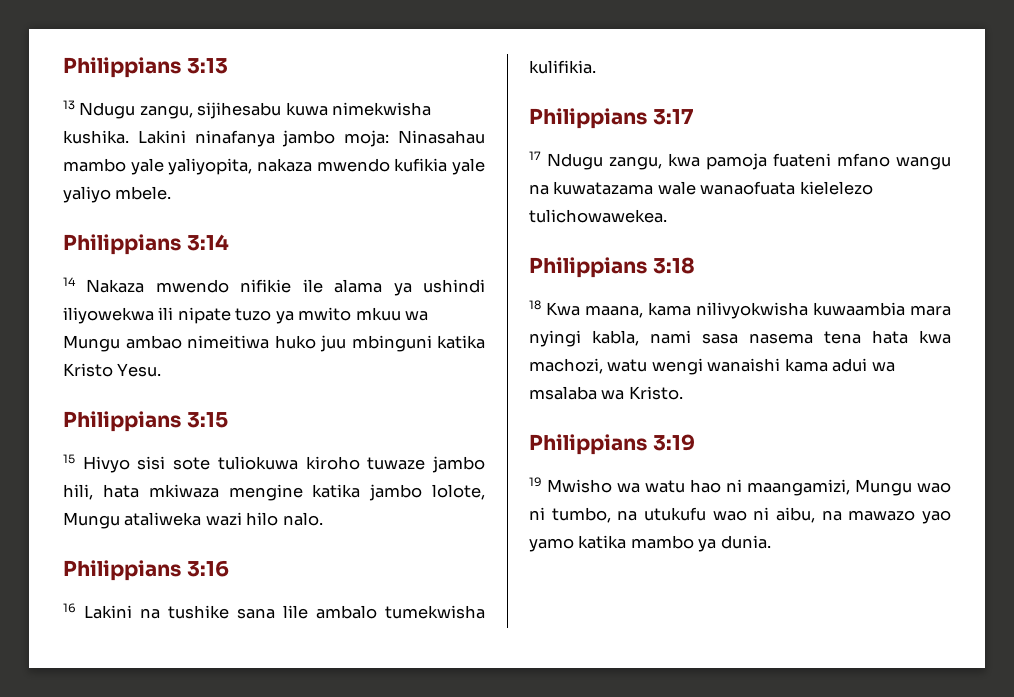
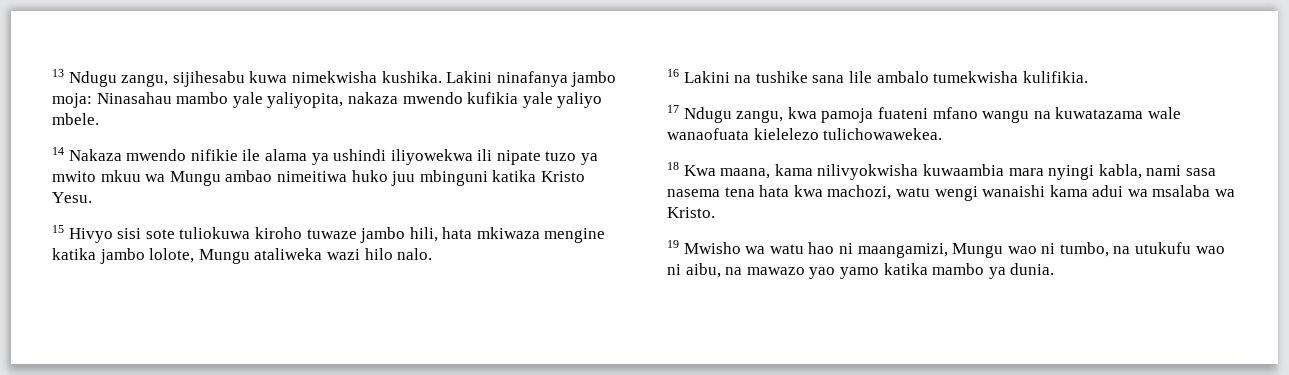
- Philippians 3:13
- Philippians 3:14
- Philippians 3:15
- Philippians 3:16
- Philippians 3:17
- Philippians 3:18
- Philippians 3:19

